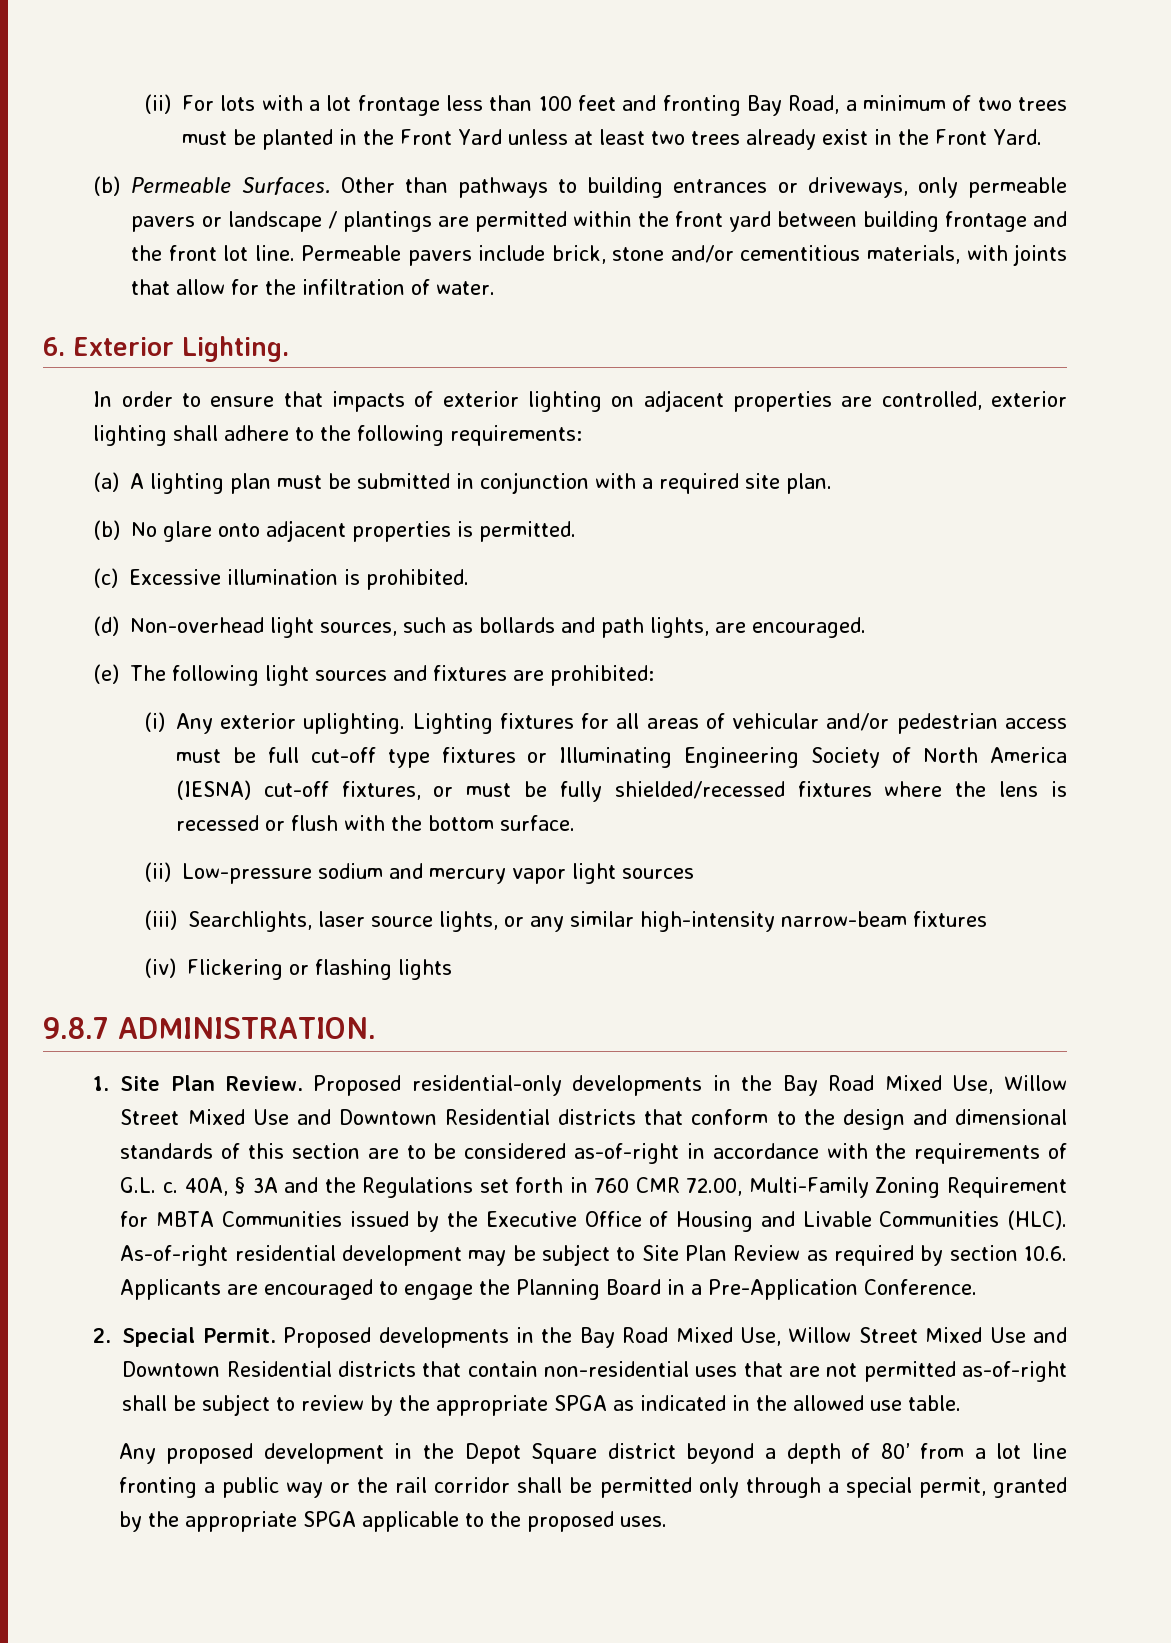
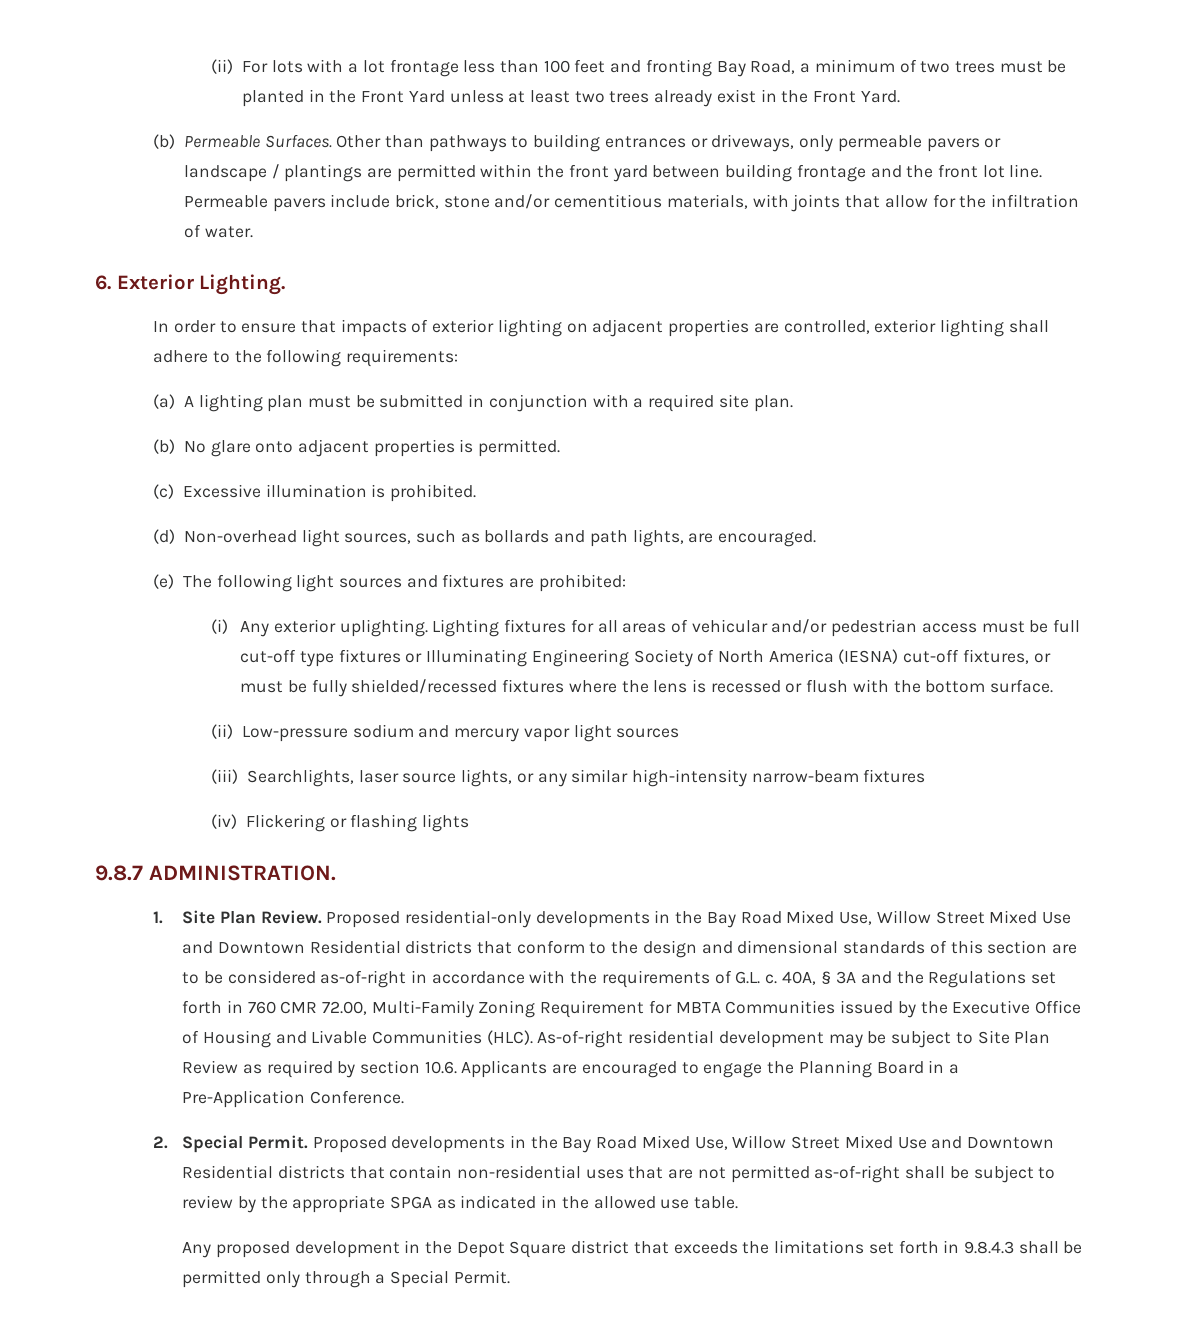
- Any proposed development in the Depot Square district beyond a depth of 80’ from a lot line fronting a public way or the rail corridor shall be permitted only through a special permit, granted by the appropriate SPGA applicable to the proposed uses.
+ Any proposed development in the Depot Square district that exceeds the limitations set forth in 9.8.4.3 shall be permitted only through a Special Permit.

